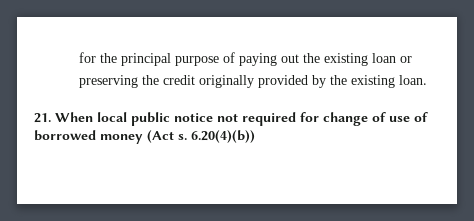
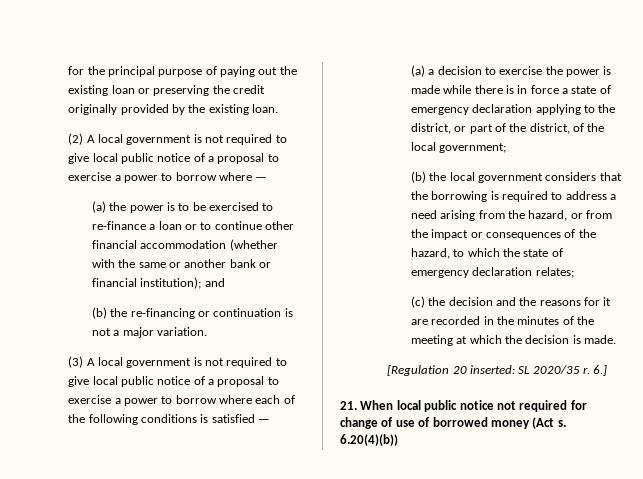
+ (2) A local government is not required to give local public notice of a proposal to exercise a power to borrow where —
+ (a) the power is to be exercised to re-finance a loan or to continue other financial accommodation (whether with the same or another bank or financial institution); and
+ (b) the re-financing or continuation is not a major variation.
+ (3) A local government is not required to give local public notice of a proposal to exercise a power to borrow where each of the following conditions is satisfied —
+ (a) a decision to exercise the power is made while there is in force a state of emergency declaration applying to the district, or part of the district, of the local government;
+ (b) the local government considers that the borrowing is required to address a need arising from the hazard, or from the impact or consequences of the hazard, to which the state of emergency declaration relates;
+ (c) the decision and the reasons for it are recorded in the minutes of the meeting at which the decision is made.
+ [Regulation 20 inserted: SL 2020/35 r. 6.]

